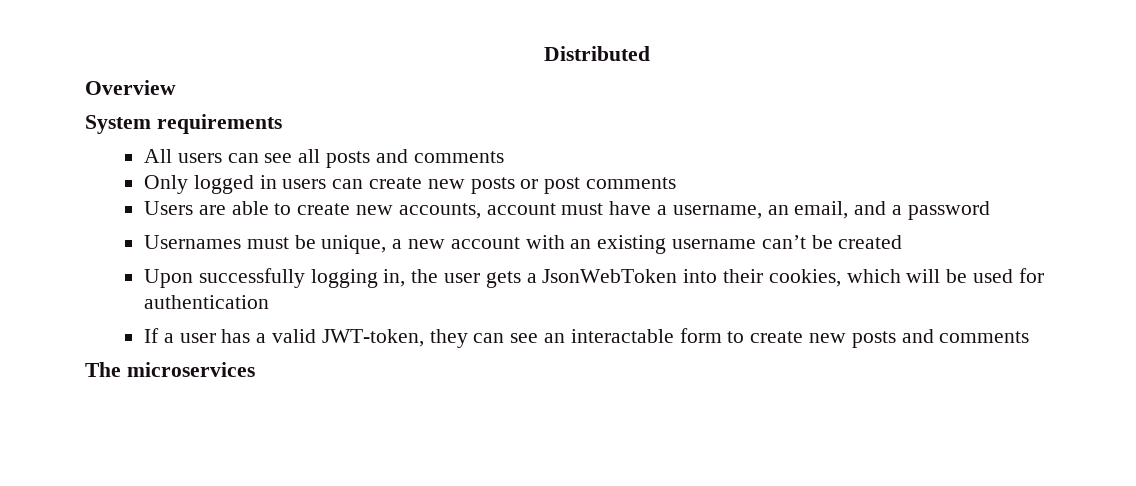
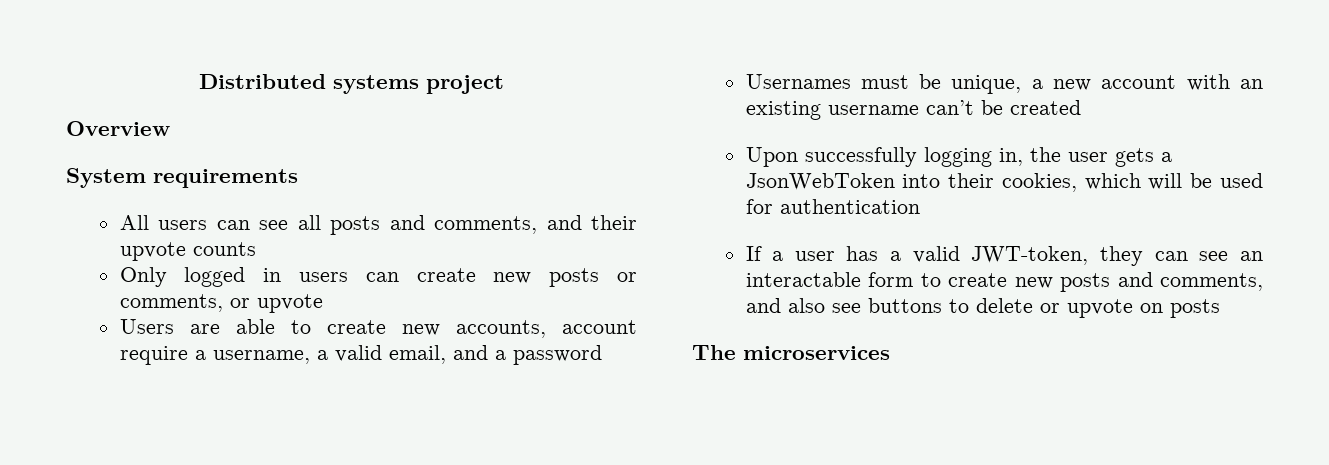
- Distributed
+ Distributed systems project
- All users can see all posts and comments
+ All users can see all posts and comments, and their upvote counts
- Only logged in users can create new posts or post comments
+ Only logged in users can create new posts or comments, or upvote
- Users are able to create new accounts, account must have a username, an email, and a password
+ Users are able to create new accounts, account require a username, a valid email, and a password
- If a user has a valid JWT-token, they can see an interactable form to create new posts and comments
+ If a user has a valid JWT-token, they can see an interactable form to create new posts and comments, and also see buttons to delete or upvote on posts

